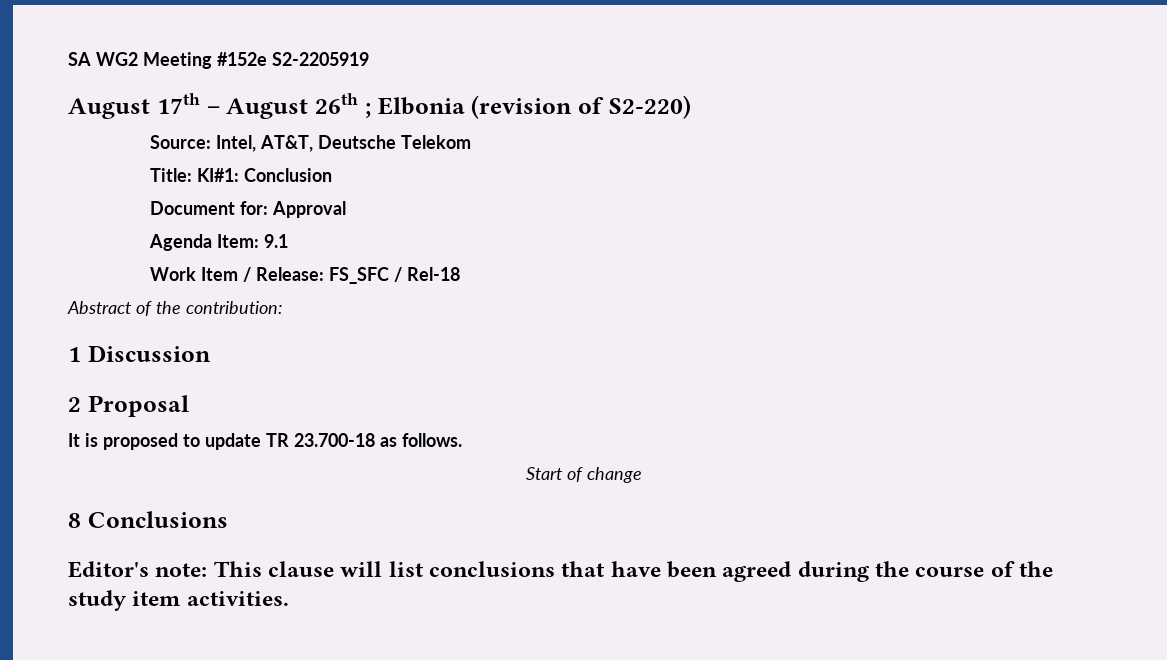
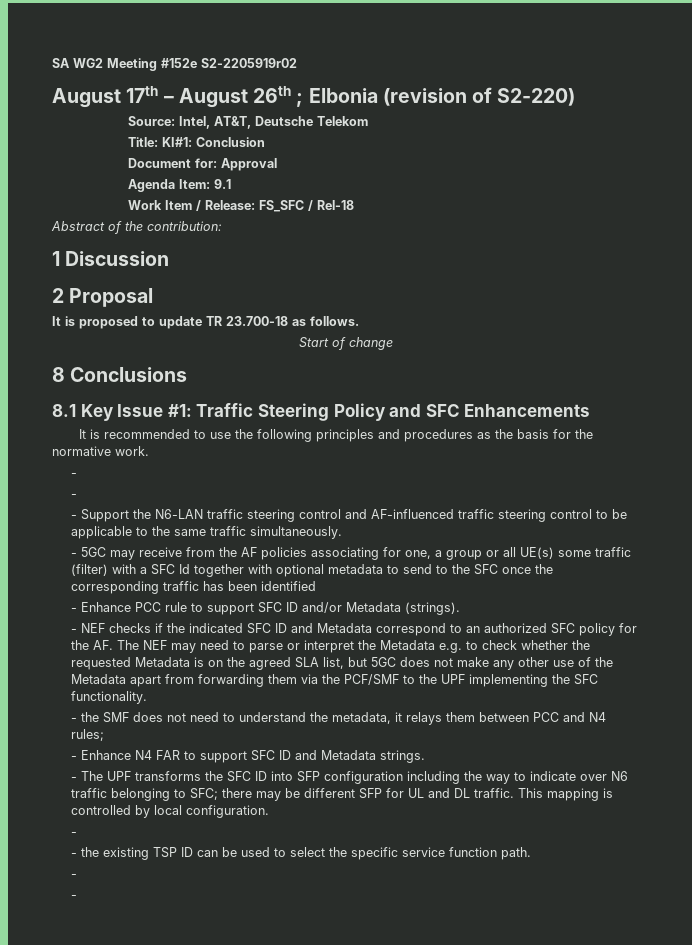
- SA WG2 Meeting #152e S2-2205919
+ SA WG2 Meeting #152e S2-2205919r02
- Editor's note: This clause will list conclusions that have been agreed during the course of the study item activities.
+ 8.1 Key Issue #1: Traffic Steering Policy and SFC Enhancements
+ It is recommended to use the following principles and procedures as the basis for the normative work.
+ -
+ -
+ - Support the N6-LAN traffic steering control and AF-influenced traffic steering control to be applicable to the same traffic simultaneously.
+ - 5GC may receive from the AF policies associating for one, a group or all UE(s) some traffic (filter) with a SFC Id together with optional metadata to send to the SFC once the corresponding traffic has been identified
+ - Enhance PCC rule to support SFC ID and/or Metadata (strings).
+ - NEF checks if the indicated SFC ID and Metadata correspond to an authorized SFC policy for the AF. The NEF may need to parse or interpret the Metadata e.g. to check whether the requested Metadata is on the agreed SLA list, but 5GC does not make any other use of the Metadata apart from forwarding them via the PCF/SMF to the UPF implementing the SFC functionality.
+ - the SMF does not need to understand the metadata, it relays them between PCC and N4 rules;
+ - Enhance N4 FAR to support SFC ID and Metadata strings.
+ - The UPF transforms the SFC ID into SFP configuration including the way to indicate over N6 traffic belonging to SFC; there may be different SFP for UL and DL traffic. This mapping is controlled by local configuration.
+ -
+ - the existing TSP ID can be used to select the specific service function path.
+ -
+ -

